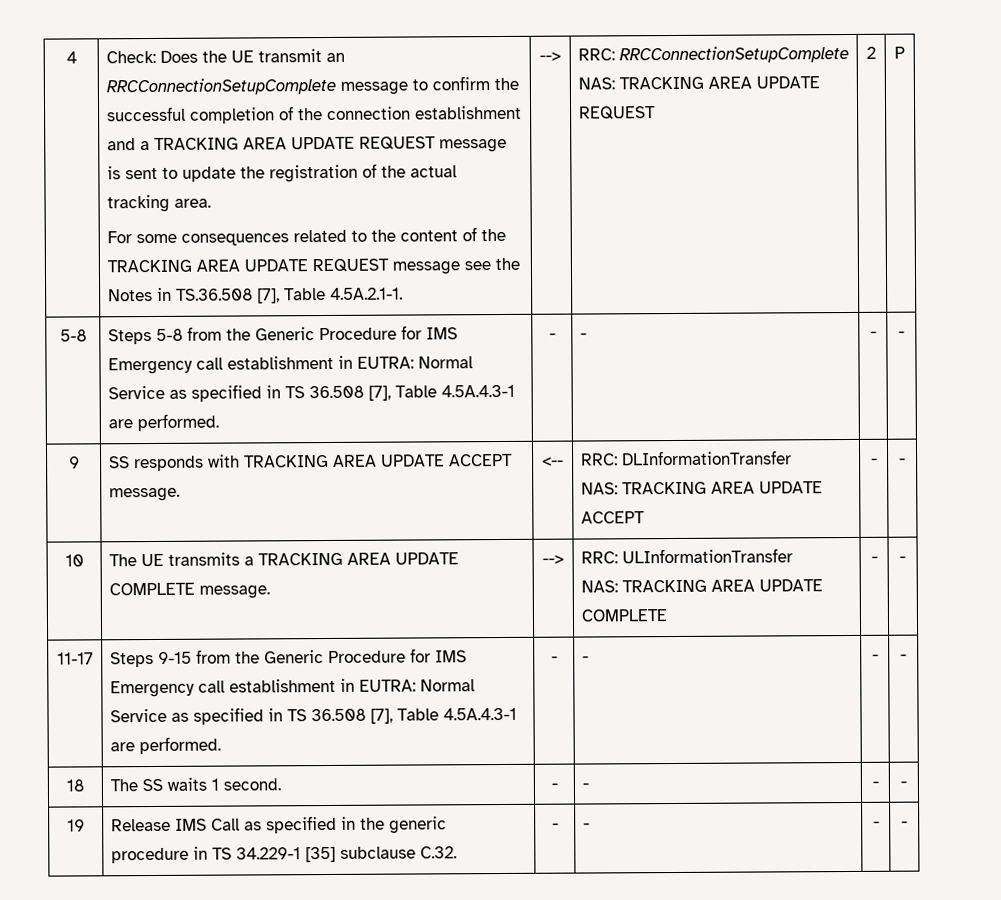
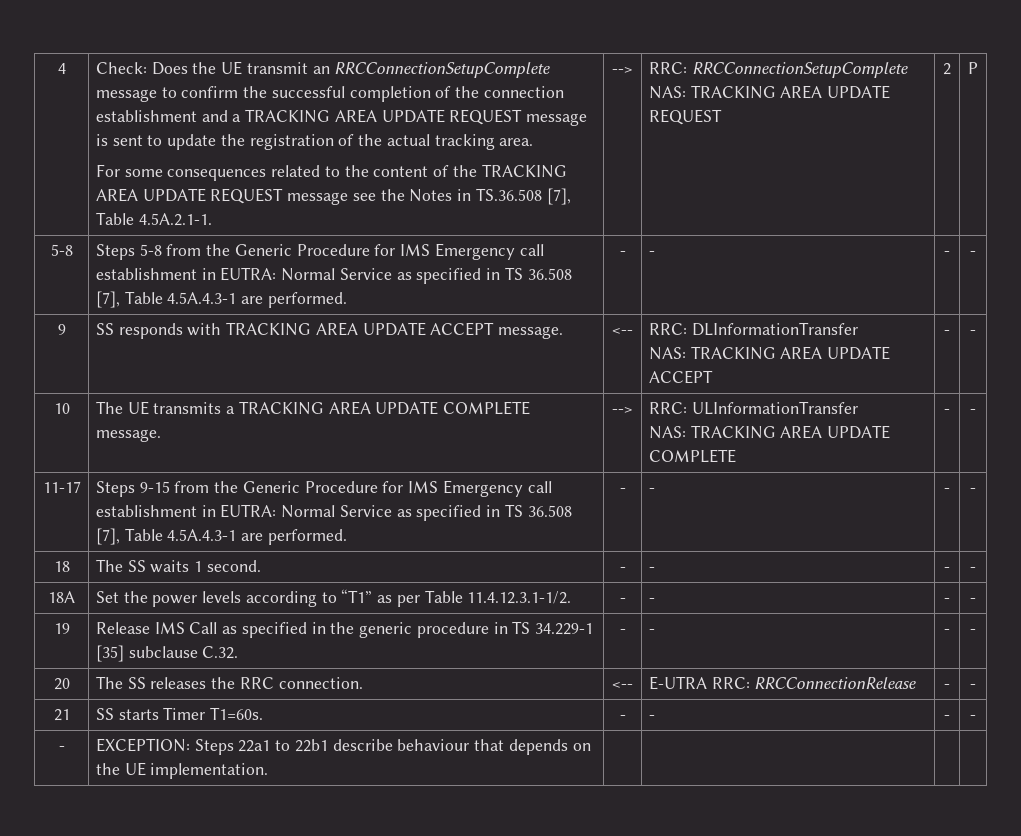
+ 18A | Set the power levels according to “T1” as per Table 11.4.12.3.1-1/2. | - | - | - | -
+ 20 | The SS releases the RRC connection. | <-- | E-UTRA RRC: RRCConnectionRelease | - | -
+ 21 | SS starts Timer T1=60s. | - | - | - | -
+ - | EXCEPTION: Steps 22a1 to 22b1 describe behaviour that depends on the UE implementation. | | | |

